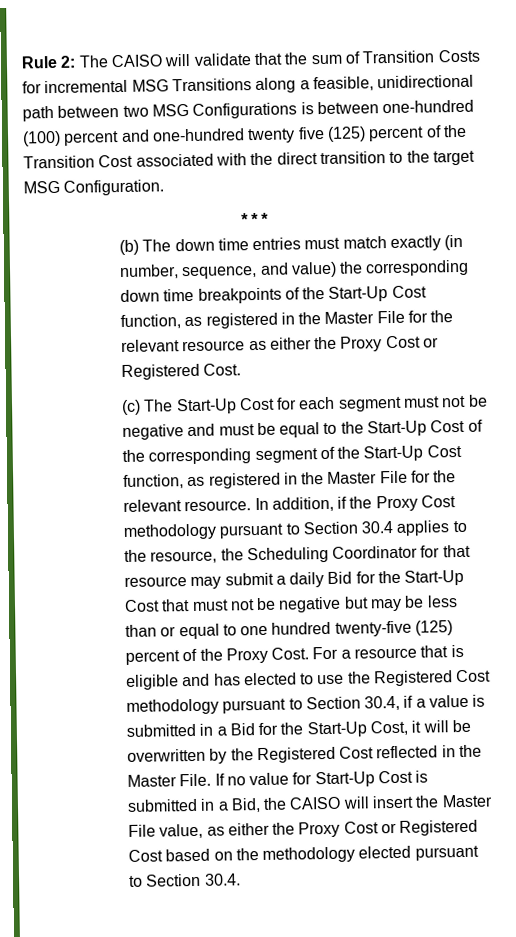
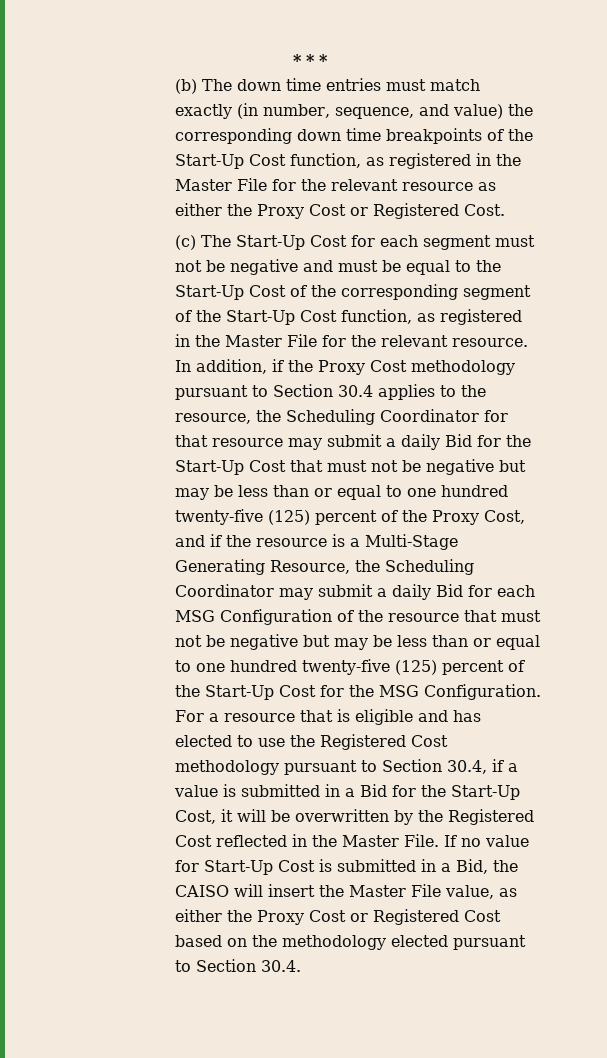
- Rule 2: The CAISO will validate that the sum of Transition Costs for incremental MSG Transitions along a feasible, unidirectional path between two MSG Configurations is between one-hundred (100) percent and one-hundred twenty five (125) percent of the Transition Cost associated with the direct transition to the target MSG Configuration.
- In addition, if the Proxy Cost methodology pursuant to Section 30.4 applies to the resource, the Scheduling Coordinator for that resource may submit a daily Bid for the Start-Up Cost that must not be negative but may be less than or equal to one hundred twenty-five (125) percent of the Proxy Cost.
+ In addition, if the Proxy Cost methodology pursuant to Section 30.4 applies to the resource, the Scheduling Coordinator for that resource may submit a daily Bid for the Start-Up Cost that must not be negative but may be less than or equal to one hundred twenty-five (125) percent of the Proxy Cost, and if the resource is a Multi-Stage Generating Resource, the Scheduling Coordinator may submit a daily Bid for each MSG Configuration of the resource that must not be negative but may be less than or equal to one hundred twenty-five (125) percent of the Start-Up Cost for the MSG Configuration.

